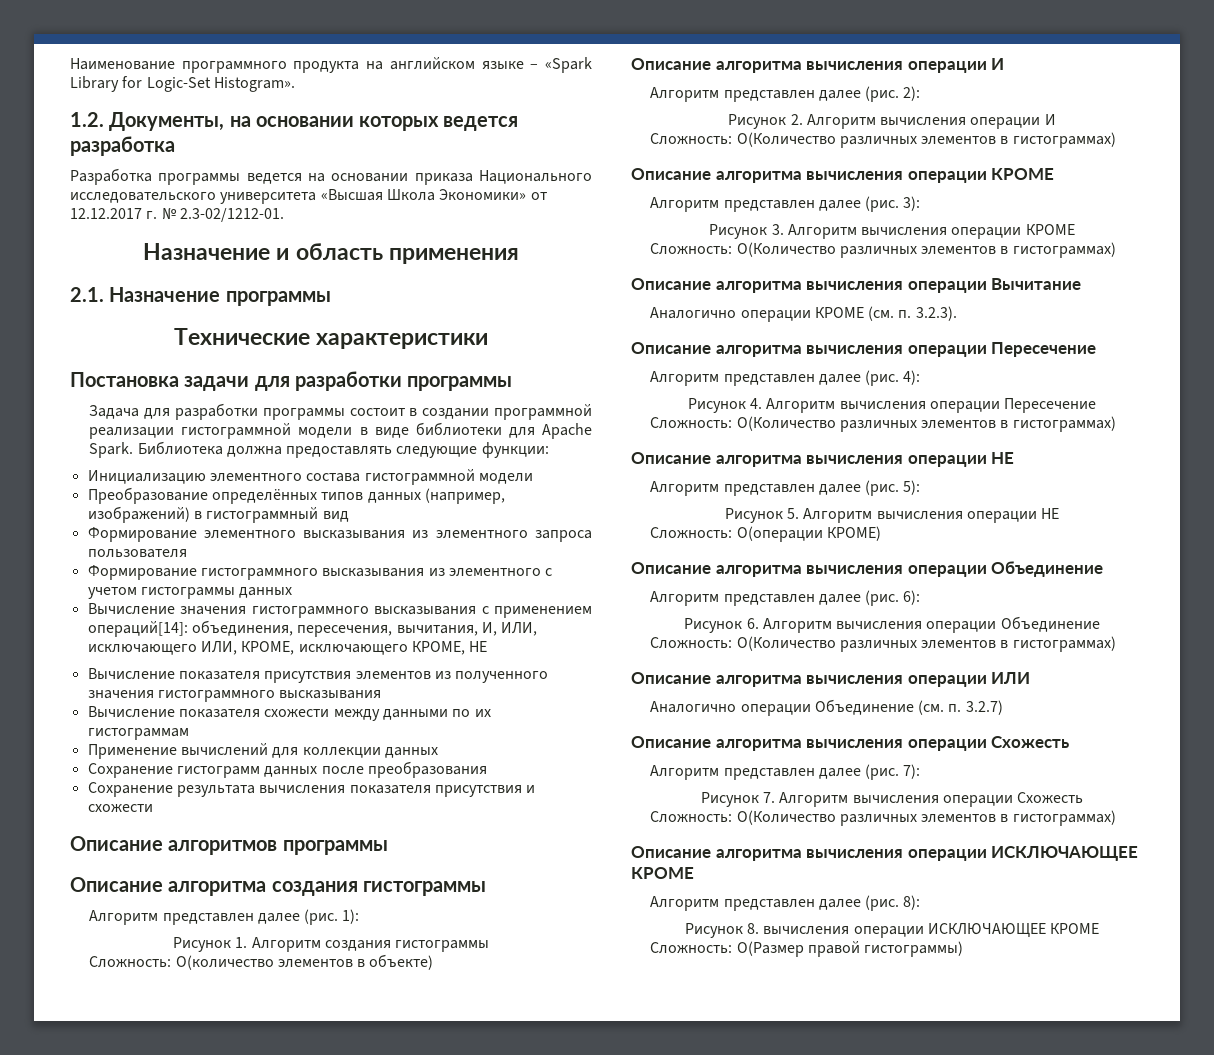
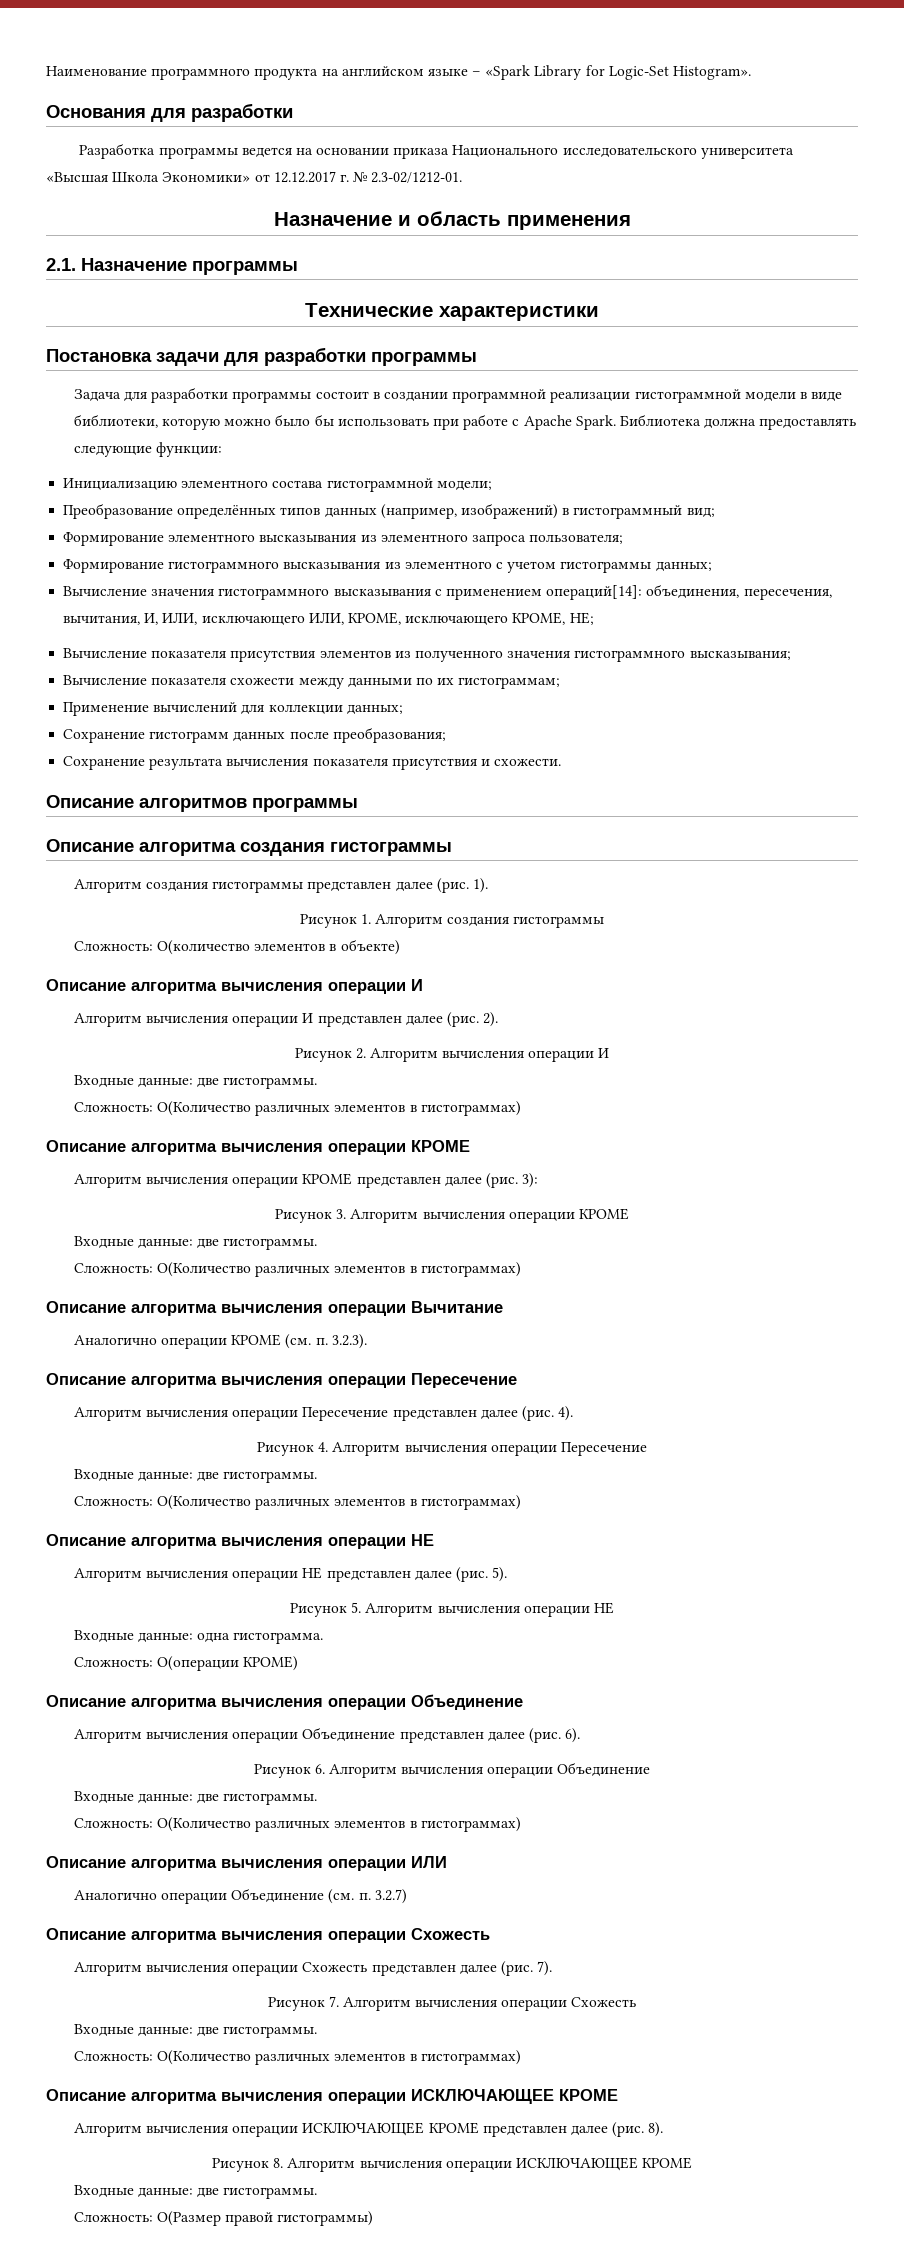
- 1.2. Документы, на основании которых ведется разработка
+ Основания для разработки
- Задача для разработки программы состоит в создании программной реализации гистограммной модели в виде библиотеки для Apache Spark.
+ Задача для разработки программы состоит в создании программной реализации гистограммной модели в виде библиотеки, которую можно было бы использовать при работе с Apache Spark.
- Инициализацию элементного состава гистограммной модели
+ Инициализацию элементного состава гистограммной модели;
- Преобразование определённых типов данных (например, изображений) в гистограммный вид
+ Преобразование определённых типов данных (например, изображений) в гистограммный вид;
- Формирование элементного высказывания из элементного запроса пользователя
+ Формирование элементного высказывания из элементного запроса пользователя;
- Формирование гистограммного высказывания из элементного с учетом гистограммы данных
+ Формирование гистограммного высказывания из элементного с учетом гистограммы данных;
- Вычисление значения гистограммного высказывания с применением операций[14]: объединения, пересечения, вычитания, И, ИЛИ, исключающего ИЛИ, КРОМЕ, исключающего КРОМЕ, НЕ
+ Вычисление значения гистограммного высказывания с применением операций[14]: объединения, пересечения, вычитания, И, ИЛИ, исключающего ИЛИ, КРОМЕ, исключающего КРОМЕ, НЕ;
- Вычисление показателя присутствия элементов из полученного значения гистограммного высказывания
+ Вычисление показателя присутствия элементов из полученного значения гистограммного высказывания;
- Вычисление показателя схожести между данными по их гистограммам
+ Вычисление показателя схожести между данными по их гистограммам;
- Применение вычислений для коллекции данных
+ Применение вычислений для коллекции данных;
- Сохранение гистограмм данных после преобразования
+ Сохранение гистограмм данных после преобразования;
- Сохранение результата вычисления показателя присутствия и схожести
+ Сохранение результата вычисления показателя присутствия и схожести.
- Алгоритм представлен далее (рис. 1):
+ Алгоритм создания гистограммы представлен далее (рис. 1).
- Алгоритм представлен далее (рис. 2):
+ Алгоритм вычисления операции И представлен далее (рис. 2).
  Рисунок 2. Алгоритм вычисления операции И
+ Входные данные: две гистограммы.
  Описание алгоритма вычисления операции КРОМЕ
- Алгоритм представлен далее (рис.
+ Алгоритм вычисления операции КРОМЕ представлен далее (рис.
  Рисунок 3. Алгоритм вычисления операции КРОМЕ
+ Входные данные: две гистограммы.
- Алгоритм представлен далее (рис. 4):
+ Алгоритм вычисления операции Пересечение представлен далее (рис. 4).
  Рисунок 4. Алгоритм вычисления операции Пересечение
+ Входные данные: две гистограммы.
- Алгоритм представлен далее (рис. 5):
+ Алгоритм вычисления операции НЕ представлен далее (рис. 5).
+ Входные данные: одна гистограмма.
- Алгоритм представлен далее (рис. 6):
+ Алгоритм вычисления операции Объединение представлен далее (рис. 6).
  Рисунок 6. Алгоритм вычисления операции Объединение
+ Входные данные: две гистограммы.
- Алгоритм представлен далее (рис. 7):
+ Алгоритм вычисления операции Схожесть представлен далее (рис. 7).
  Рисунок 7. Алгоритм вычисления операции Схожесть
+ Входные данные: две гистограммы.
- Алгоритм представлен далее (рис. 8):
+ Алгоритм вычисления операции ИСКЛЮЧАЮЩЕЕ КРОМЕ представлен далее (рис. 8).
- Рисунок 8. вычисления операции ИСКЛЮЧАЮЩЕЕ КРОМЕ
+ Рисунок 8. Алгоритм вычисления операции ИСКЛЮЧАЮЩЕЕ КРОМЕ
+ Входные данные: две гистограммы.

